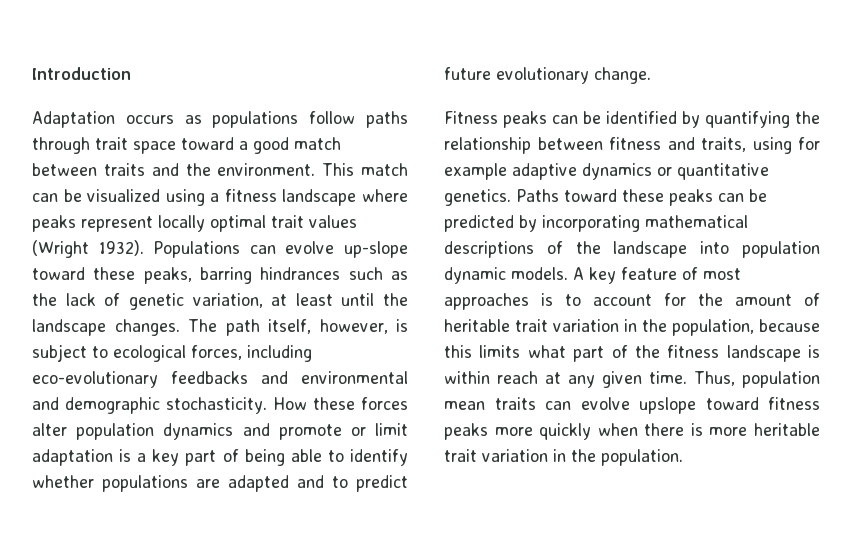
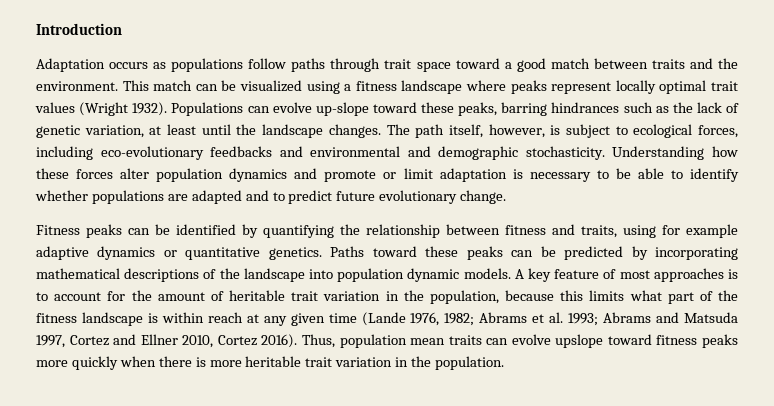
- How these forces alter population dynamics and promote or limit adaptation is a key part of being able to identify whether populations are adapted and to predict future evolutionary change.
+ Understanding how these forces alter population dynamics and promote or limit adaptation is necessary to be able to identify whether populations are adapted and to predict future evolutionary change.
- A key feature of most approaches is to account for the amount of heritable trait variation in the population, because this limits what part of the fitness landscape is within reach at any given time.
+ A key feature of most approaches is to account for the amount of heritable trait variation in the population, because this limits what part of the fitness landscape is within reach at any given time (Lande 1976, 1982; Abrams et al. 1993; Abrams and Matsuda 1997, Cortez and Ellner 2010, Cortez 2016).

